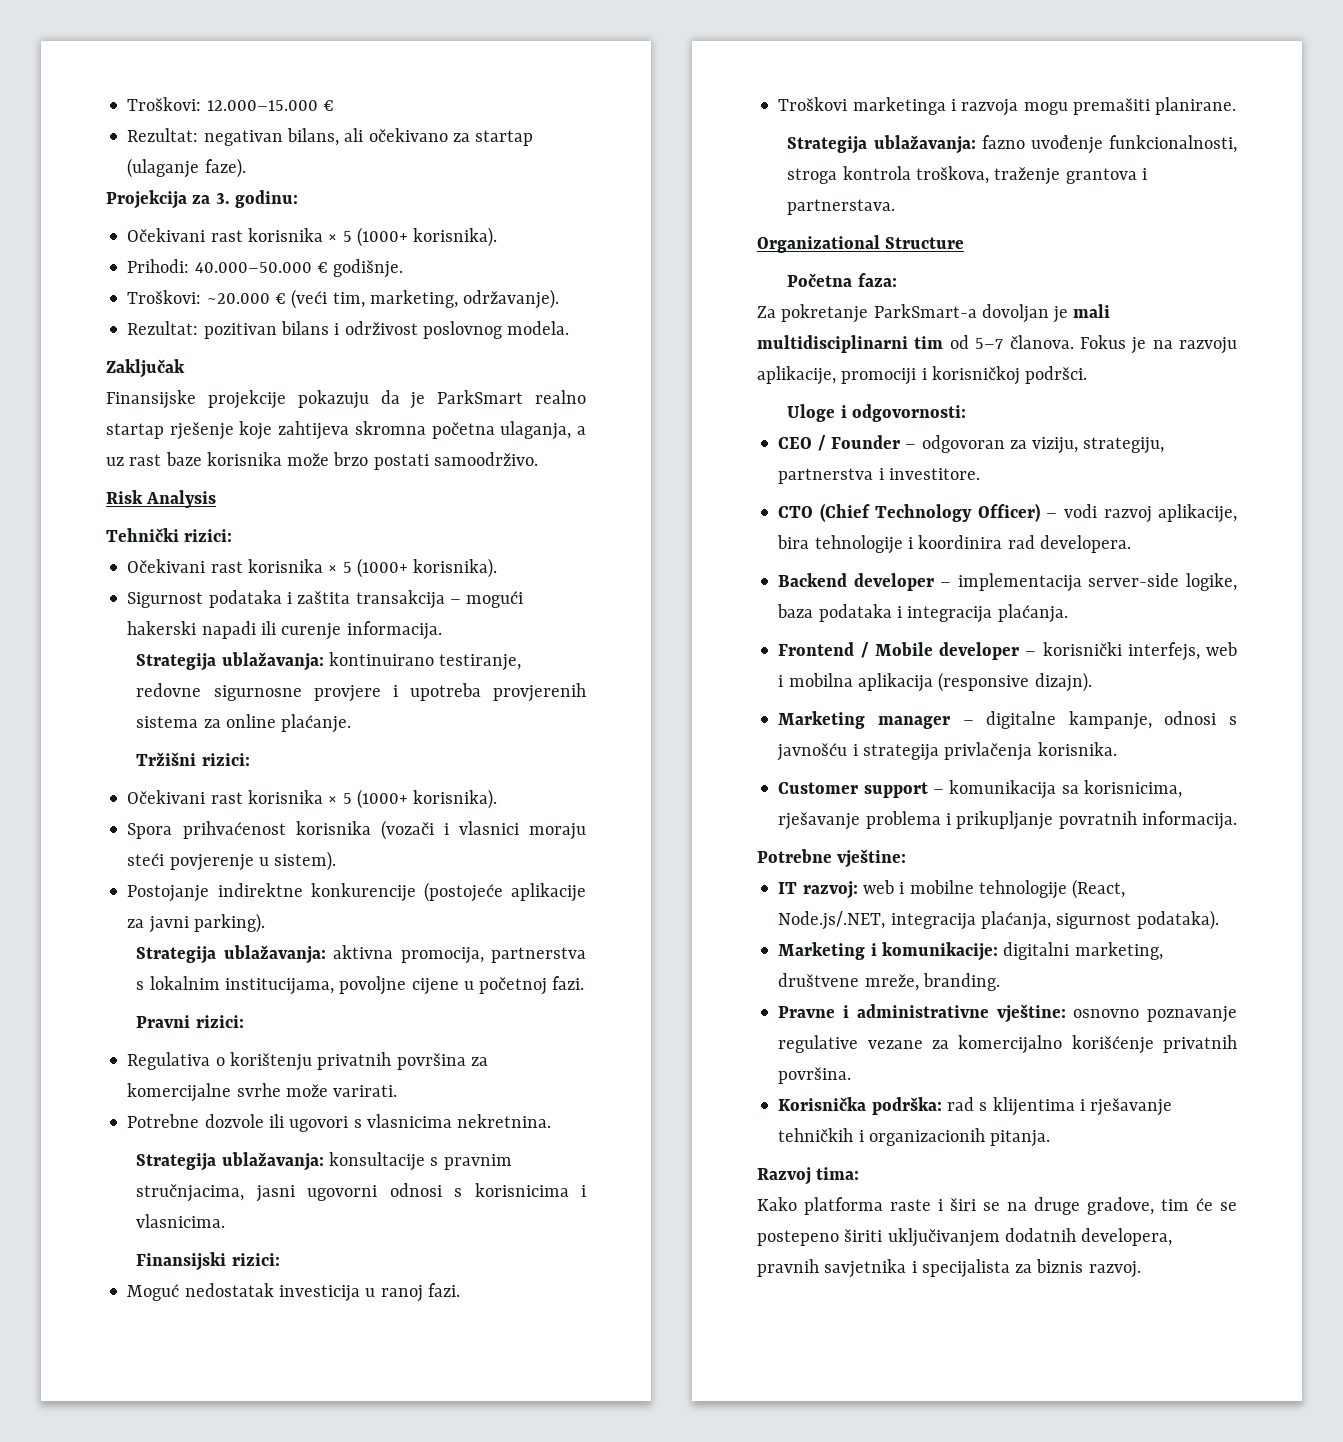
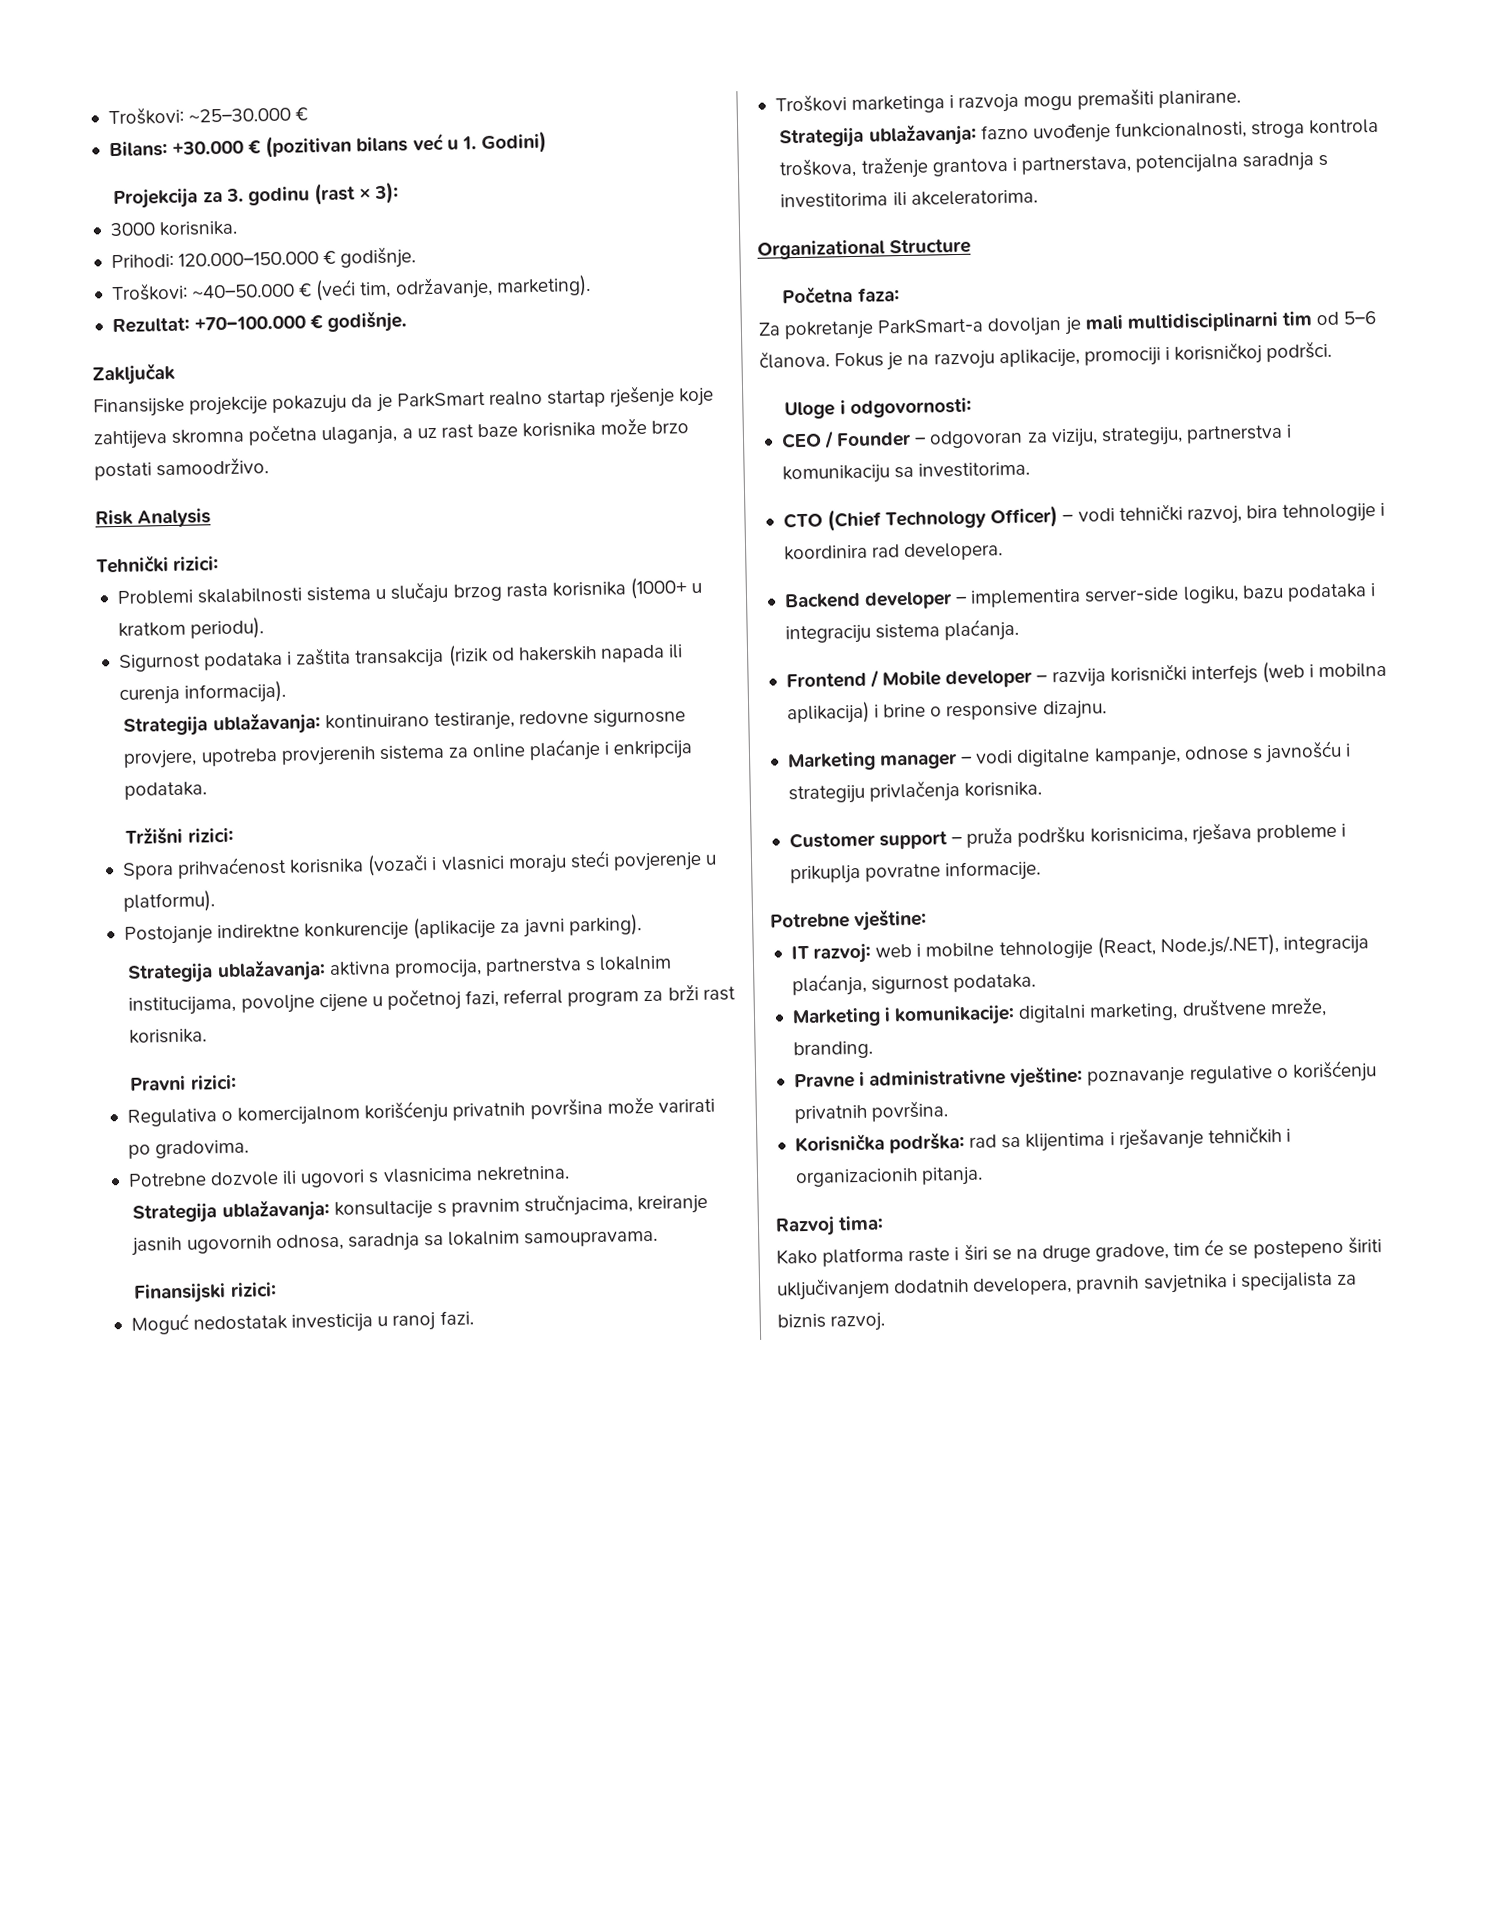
- Troškovi: 12.000–15.000 €
+ Troškovi: ~25–30.000 €
- Rezultat: negativan bilans, ali očekivano za startap (ulaganje faze).
- Projekcija za 3. godinu:
- Očekivani rast korisnika × 5 (1000+ korisnika).
+ Bilans: +30.000 € (pozitivan bilans već u 1. Godini)
+ Projekcija za 3. godinu (rast × 3):
+ 3000 korisnika.
- Prihodi: 40.000–50.000 € godišnje.
+ Prihodi: 120.000–150.000 € godišnje.
- Troškovi: ~20.000 € (veći tim, marketing, održavanje).
- Rezultat: pozitivan bilans i održivost poslovnog modela.
+ Troškovi: ~40–50.000 € (veći tim, održavanje, marketing).
+ Rezultat: +70–100.000 € godišnje.
  Tehnički rizici:
- Očekivani rast korisnika × 5 (1000+ korisnika).
+ Problemi skalabilnosti sistema u slučaju brzog rasta korisnika (1000+ u kratkom periodu).
- Sigurnost podataka i zaštita transakcija – mogući hakerski napadi ili curenje informacija.
+ Sigurnost podataka i zaštita transakcija (rizik od hakerskih napada ili curenja informacija).
- Strategija ublažavanja: kontinuirano testiranje, redovne sigurnosne provjere i upotreba provjerenih sistema za online plaćanje.
+ Strategija ublažavanja: kontinuirano testiranje, redovne sigurnosne provjere, upotreba provjerenih sistema za online plaćanje i enkripcija podataka.
  Tržišni rizici:
- Očekivani rast korisnika × 5 (1000+ korisnika).
- Spora prihvaćenost korisnika (vozači i vlasnici moraju steći povjerenje u sistem).
+ Spora prihvaćenost korisnika (vozači i vlasnici moraju steći povjerenje u platformu).
- Postojanje indirektne konkurencije (postojeće aplikacije za javni parking).
+ Postojanje indirektne konkurencije (aplikacije za javni parking).
- Strategija ublažavanja: aktivna promocija, partnerstva s lokalnim institucijama, povoljne cijene u početnoj fazi.
+ Strategija ublažavanja: aktivna promocija, partnerstva s lokalnim institucijama, povoljne cijene u početnoj fazi, referral program za brži rast korisnika.
  Pravni rizici:
- Regulativa o korištenju privatnih površina za komercijalne svrhe može varirati.
+ Regulativa o komercijalnom korišćenju privatnih površina može varirati po gradovima.
- Strategija ublažavanja: konsultacije s pravnim stručnjacima, jasni ugovorni odnosi s korisnicima i vlasnicima.
+ Strategija ublažavanja: konsultacije s pravnim stručnjacima, kreiranje jasnih ugovornih odnosa, saradnja sa lokalnim samoupravama.
- Strategija ublažavanja: fazno uvođenje funkcionalnosti, stroga kontrola troškova, traženje grantova i partnerstava.
+ Strategija ublažavanja: fazno uvođenje funkcionalnosti, stroga kontrola troškova, traženje grantova i partnerstava, potencijalna saradnja s investitorima ili akceleratorima.
- Za pokretanje ParkSmart-a dovoljan je mali multidisciplinarni tim od 5–7 članova.
+ Za pokretanje ParkSmart-a dovoljan je mali multidisciplinarni tim od 5–6 članova.
- CEO / Founder – odgovoran za viziju, strategiju, partnerstva i investitore.
+ CEO / Founder – odgovoran za viziju, strategiju, partnerstva i komunikaciju sa investitorima.
- CTO (Chief Technology Officer) – vodi razvoj aplikacije, bira tehnologije i koordinira rad developera.
+ CTO (Chief Technology Officer) – vodi tehnički razvoj, bira tehnologije i koordinira rad developera.
- Backend developer – implementacija server-side logike, baza podataka i integracija plaćanja.
+ Backend developer – implementira server-side logiku, bazu podataka i integraciju sistema plaćanja.
- Frontend / Mobile developer – korisnički interfejs, web i mobilna aplikacija (responsive dizajn).
+ Frontend / Mobile developer – razvija korisnički interfejs (web i mobilna aplikacija) i brine o responsive dizajnu.
- Marketing manager – digitalne kampanje, odnosi s javnošću i strategija privlačenja korisnika.
+ Marketing manager – vodi digitalne kampanje, odnose s javnošću i strategiju privlačenja korisnika.
- Customer support – komunikacija sa korisnicima, rješavanje problema i prikupljanje povratnih informacija.
+ Customer support – pruža podršku korisnicima, rješava probleme i prikuplja povratne informacije.
- IT razvoj: web i mobilne tehnologije (React, Node.js/.NET, integracija plaćanja, sigurnost podataka).
+ IT razvoj: web i mobilne tehnologije (React, Node.js/.NET), integracija plaćanja, sigurnost podataka.
- Pravne i administrativne vještine: osnovno poznavanje regulative vezane za komercijalno korišćenje privatnih površina.
+ Pravne i administrativne vještine: poznavanje regulative o korišćenju privatnih površina.
- Korisnička podrška: rad s klijentima i rješavanje tehničkih i organizacionih pitanja.
+ Korisnička podrška: rad sa klijentima i rješavanje tehničkih i organizacionih pitanja.

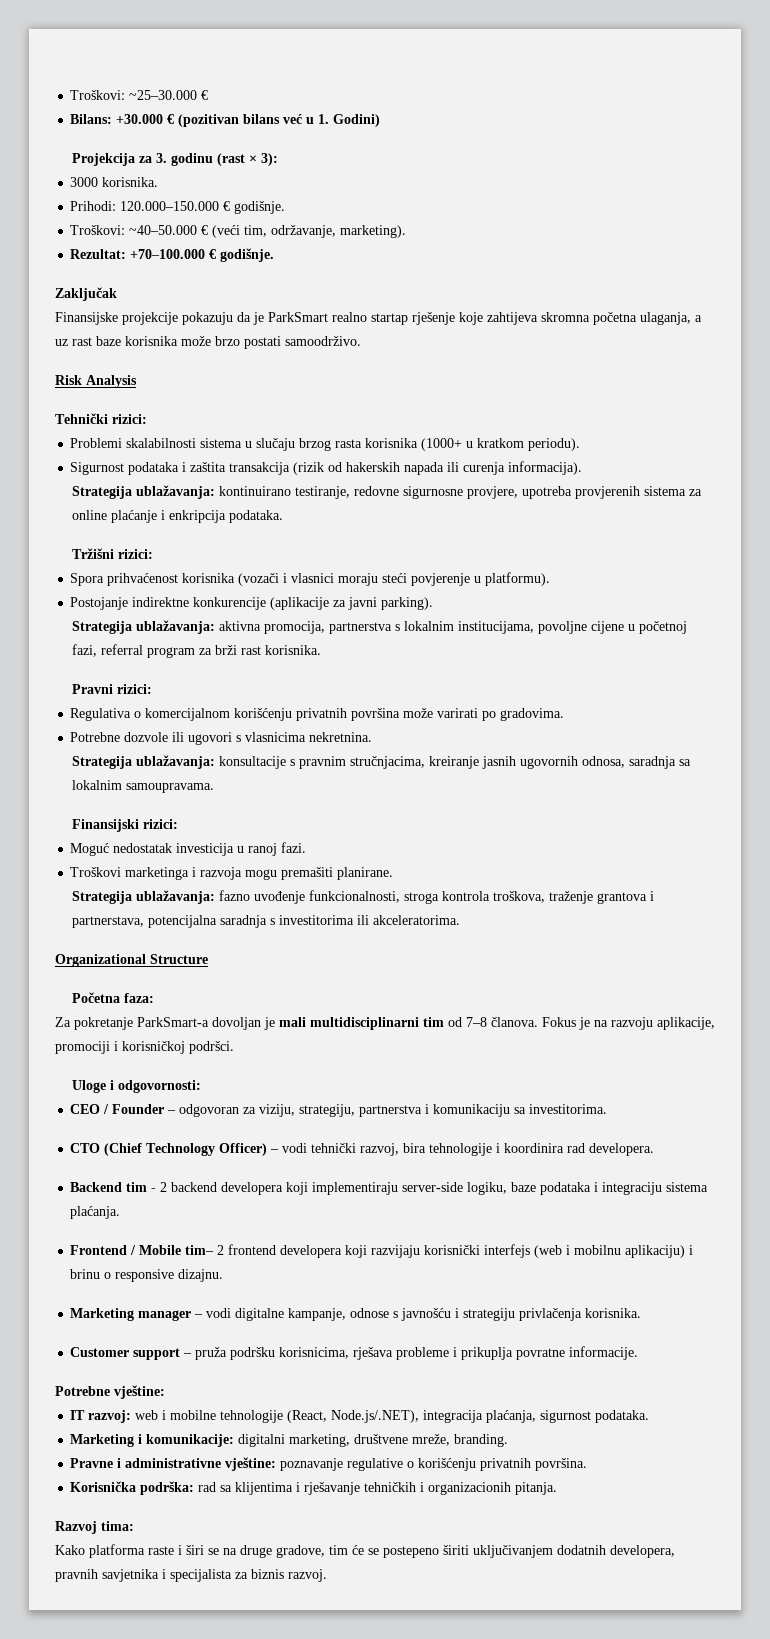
- Za pokretanje ParkSmart-a dovoljan je mali multidisciplinarni tim od 5–6 članova.
+ Za pokretanje ParkSmart-a dovoljan je mali multidisciplinarni tim od 7–8 članova.
- Backend developer – implementira server-side logiku, bazu podataka i integraciju sistema plaćanja.
+ Backend tim - 2 backend developera koji implementiraju server-side logiku, baze podataka i integraciju sistema plaćanja.
- Frontend / Mobile developer – razvija korisnički interfejs (web i mobilna aplikacija) i brine o responsive dizajnu.
+ Frontend / Mobile tim– 2 frontend developera koji razvijaju korisnički interfejs (web i mobilnu aplikaciju) i brinu o responsive dizajnu.

